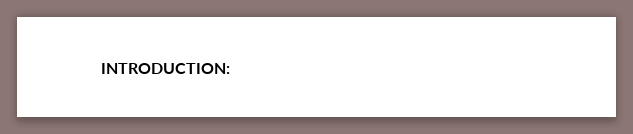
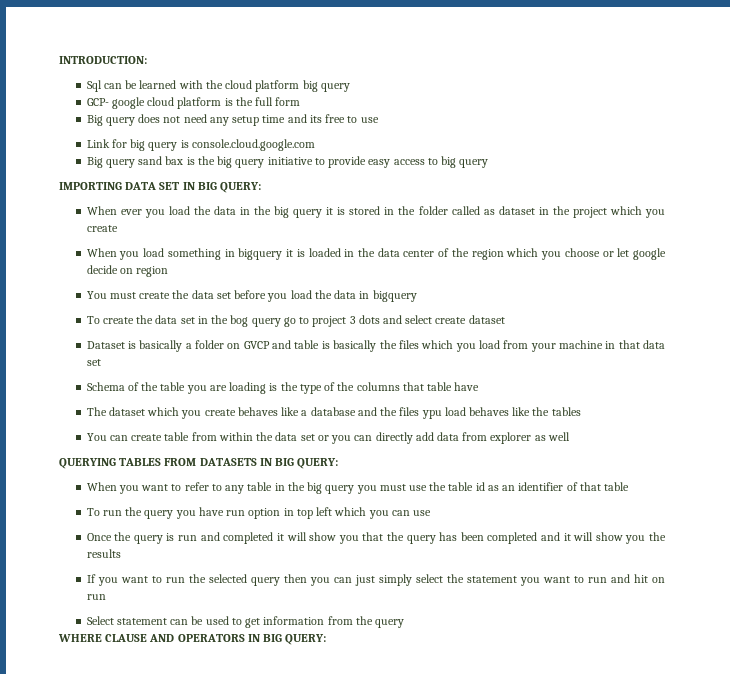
+ Sql can be learned with the cloud platform big query
+ GCP- google cloud platform is the full form
+ Big query does not need any setup time and its free to use
+ Link for big query is console.cloud.google.com
+ Big query sand bax is the big query initiative to provide easy access to big query
+ IMPORTING DATA SET IN BIG QUERY:
+ When ever you load the data in the big query it is stored in the folder called as dataset in the project which you create
+ When you load something in bigquery it is loaded in the data center of the region which you choose or let google decide on region
+ You must create the data set before you load the data in bigquery
+ To create the data set in the bog query go to project 3 dots and select create dataset
+ Dataset is basically a folder on GVCP and table is basically the files which you load from your machine in that data set
+ Schema of the table you are loading is the type of the columns that table have
+ The dataset which you create behaves like a database and the files ypu load behaves like the tables
+ You can create table from within the data set or you can directly add data from explorer as well
+ QUERYING TABLES FROM DATASETS IN BIG QUERY:
+ When you want to refer to any table in the big query you must use the table id as an identifier of that table
+ To run the query you have run option in top left which you can use
+ Once the query is run and completed it will show you that the query has been completed and it will show you the results
+ If you want to run the selected query then you can just simply select the statement you want to run and hit on run
+ Select statement can be used to get information from the query
+ WHERE CLAUSE AND OPERATORS IN BIG QUERY:

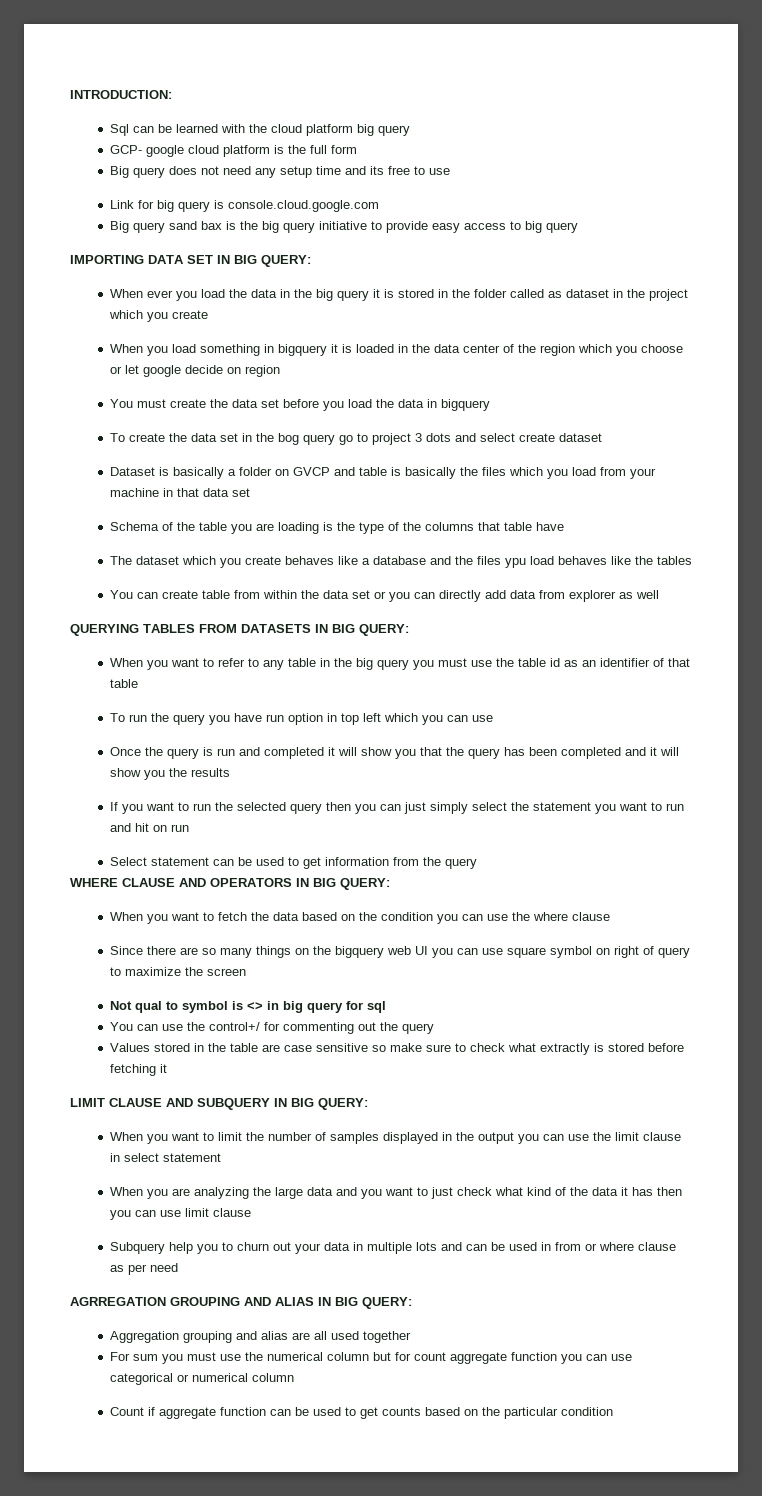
+ When you want to fetch the data based on the condition you can use the where clause
+ Since there are so many things on the bigquery web UI you can use square symbol on right of query to maximize the screen
+ Not qual to symbol is <> in big query for sql
+ You can use the control+/ for commenting out the query
+ Values stored in the table are case sensitive so make sure to check what extractly is stored before fetching it
+ LIMIT CLAUSE AND SUBQUERY IN BIG QUERY:
+ When you want to limit the number of samples displayed in the output you can use the limit clause in select statement
+ When you are analyzing the large data and you want to just check what kind of the data it has then you can use limit clause
+ Subquery help you to churn out your data in multiple lots and can be used in from or where clause as per need
+ AGRREGATION GROUPING AND ALIAS IN BIG QUERY:
+ Aggregation grouping and alias are all used together
+ For sum you must use the numerical column but for count aggregate function you can use categorical or numerical column
+ Count if aggregate function can be used to get counts based on the particular condition

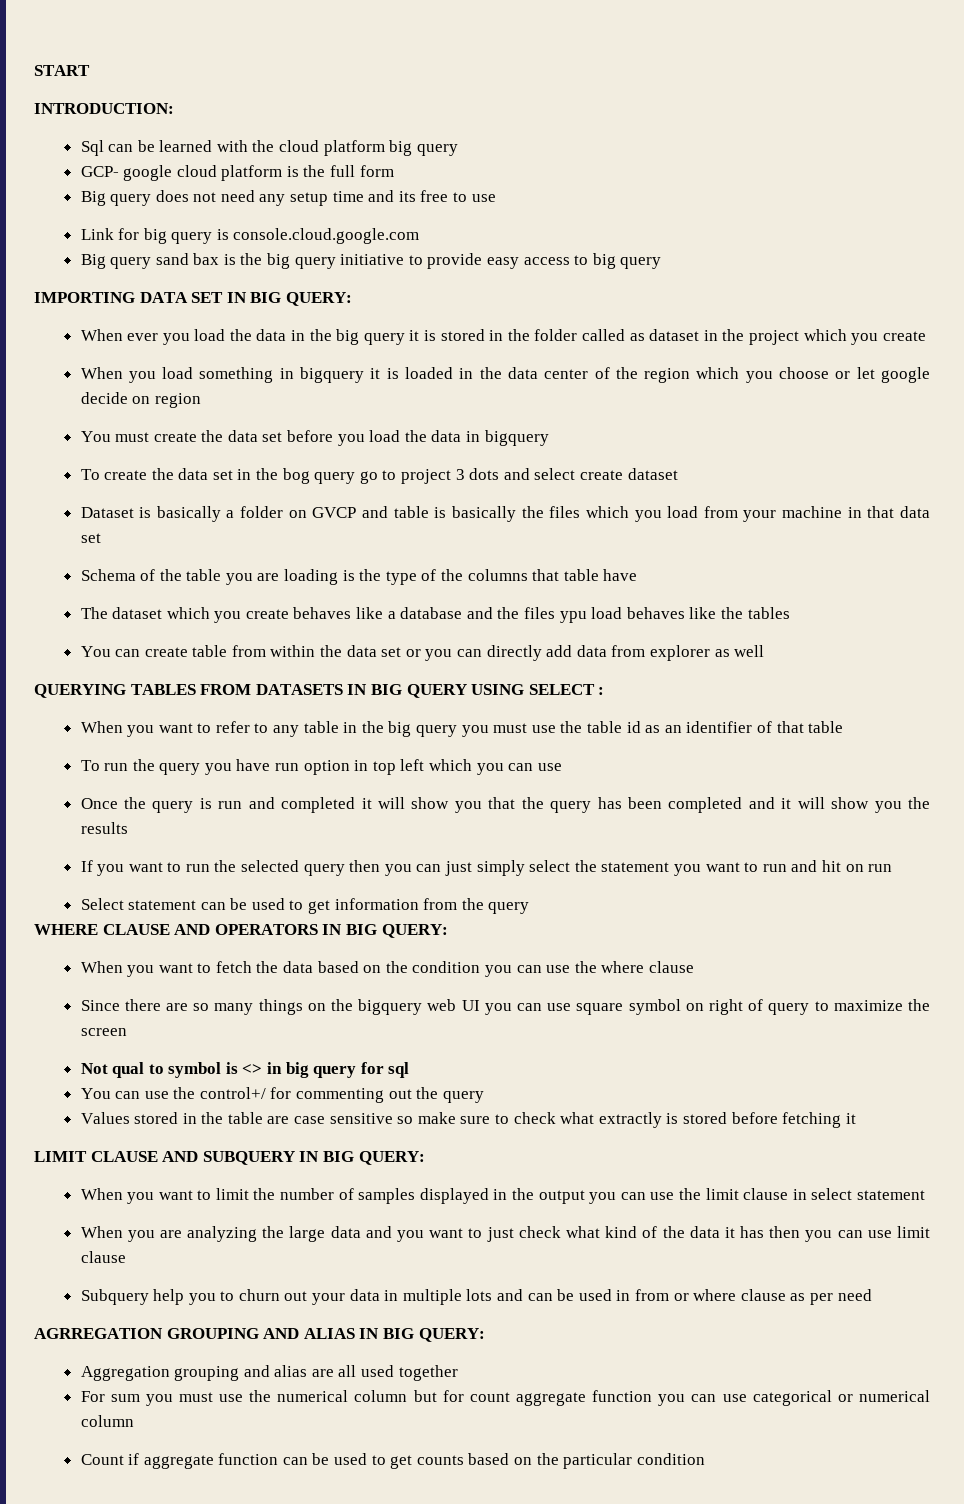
+ START
- QUERYING TABLES FROM DATASETS IN BIG QUERY:
+ QUERYING TABLES FROM DATASETS IN BIG QUERY USING SELECT :

